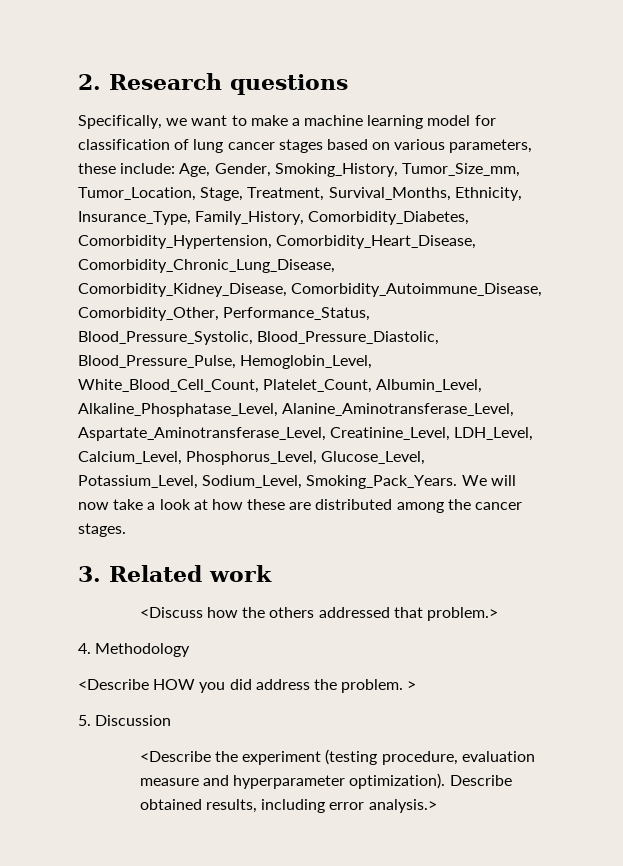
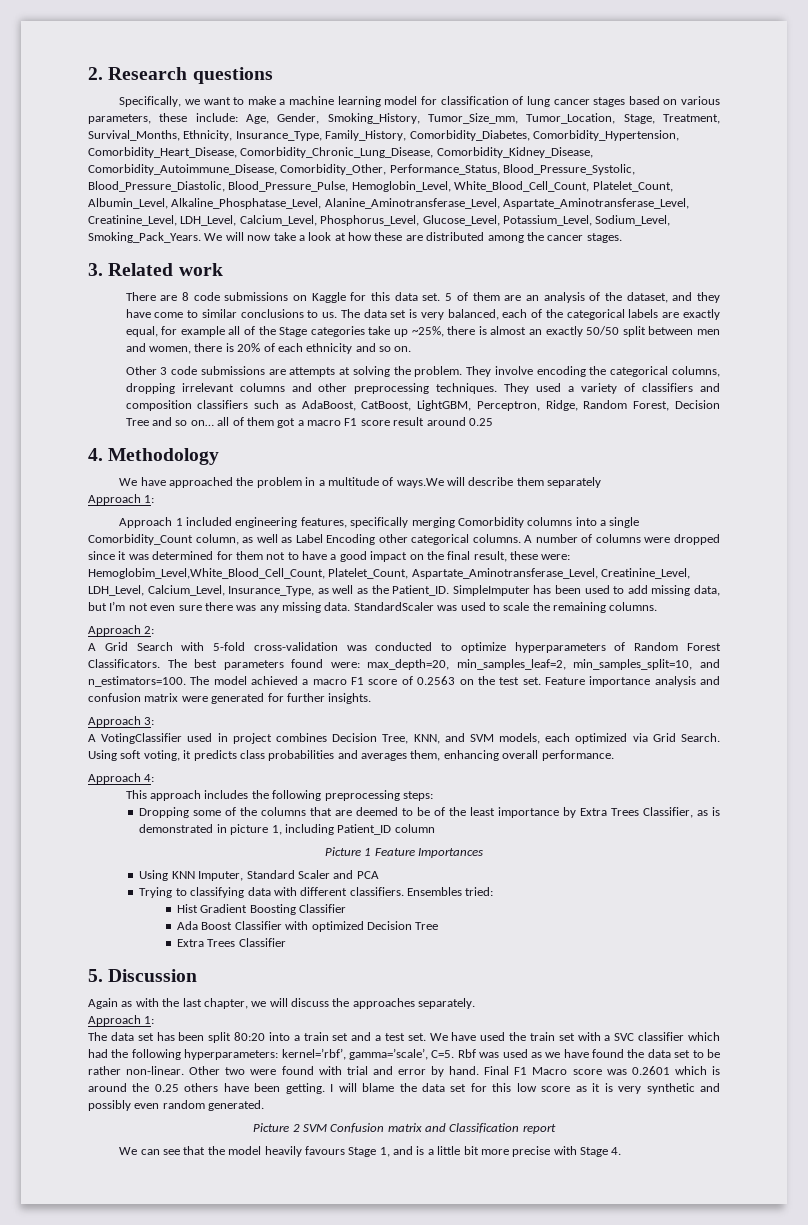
- <Discuss how the others addressed that problem.>
+ There are 8 code submissions on Kaggle for this data set. 5 of them are an analysis of the dataset, and they have come to similar conclusions to us. The data set is very balanced, each of the categorical labels are exactly equal, for example all of the Stage categories take up ~25%, there is almost an exactly 50/50 split between men and women, there is 20% of each ethnicity and so on.
+ Other 3 code submissions are attempts at solving the problem. They involve encoding the categorical columns, dropping irrelevant columns and other preprocessing techniques. They used a variety of classifiers and composition classifiers such as AdaBoost, CatBoost, LightGBM, Perceptron, Ridge, Random Forest, Decision Tree and so on… all of them got a macro F1 score result around 0.25
  4. Methodology
- <Describe HOW you did address the problem. >
+ We have approached the problem in a multitude of ways.We will describe them separately
+ Approach 1:
+ Approach 1 included engineering features, specifically merging Comorbidity columns into a single Comorbidity_Count column, as well as Label Encoding other categorical columns. A number of columns were dropped since it was determined for them not to have a good impact on the final result, these were: Hemoglobim_Level,White_Blood_Cell_Count, Platelet_Count, Aspartate_Aminotransferase_Level, Creatinine_Level, LDH_Level, Calcium_Level, Insurance_Type, as well as the Patient_ID. SimpleImputer has been used to add missing data, but I’m not even sure there was any missing data. StandardScaler was used to scale the remaining columns.
+ Approach 2:
+ A Grid Search with 5-fold cross-validation was conducted to optimize hyperparameters of Random Forest Classificators. The best parameters found were: max_depth=20, min_samples_leaf=2, min_samples_split=10, and n_estimators=100. The model achieved a macro F1 score of 0.2563 on the test set. Feature importance analysis and confusion matrix were generated for further insights.
+ Approach 3:
+ A VotingClassifier used in project combines Decision Tree, KNN, and SVM models, each optimized via Grid Search. Using soft voting, it predicts class probabilities and averages them, enhancing overall performance.
+ Approach 4:
+ This approach includes the following preprocessing steps:
+ Dropping some of the columns that are deemed to be of the least importance by Extra Trees Classifier, as is demonstrated in picture 1, including Patient_ID column
+ Picture 1 Feature Importances
+ Using KNN Imputer, Standard Scaler and PCA
+ Trying to classifying data with different classifiers. Ensembles tried:
+ Hist Gradient Boosting Classifier
+ Ada Boost Classifier with optimized Decision Tree
+ Extra Trees Classifier
  5. Discussion
- <Describe the experiment (testing procedure, evaluation measure and hyperparameter optimization). Describe obtained results, including error analysis.>
+ Again as with the last chapter, we will discuss the approaches separately.
+ Approach 1:
+ The data set has been split 80:20 into a train set and a test set. We have used the train set with a SVC classifier which had the following hyperparameters: kernel=’rbf’, gamma=’scale’, C=5. Rbf was used as we have found the data set to be rather non-linear. Other two were found with trial and error by hand. Final F1 Macro score was 0.2601 which is around the 0.25 others have been getting. I will blame the data set for this low score as it is very synthetic and possibly even random generated.
+ Picture 2 SVM Confusion matrix and Classification report
+ We can see that the model heavily favours Stage 1, and is a little bit more precise with Stage 4.

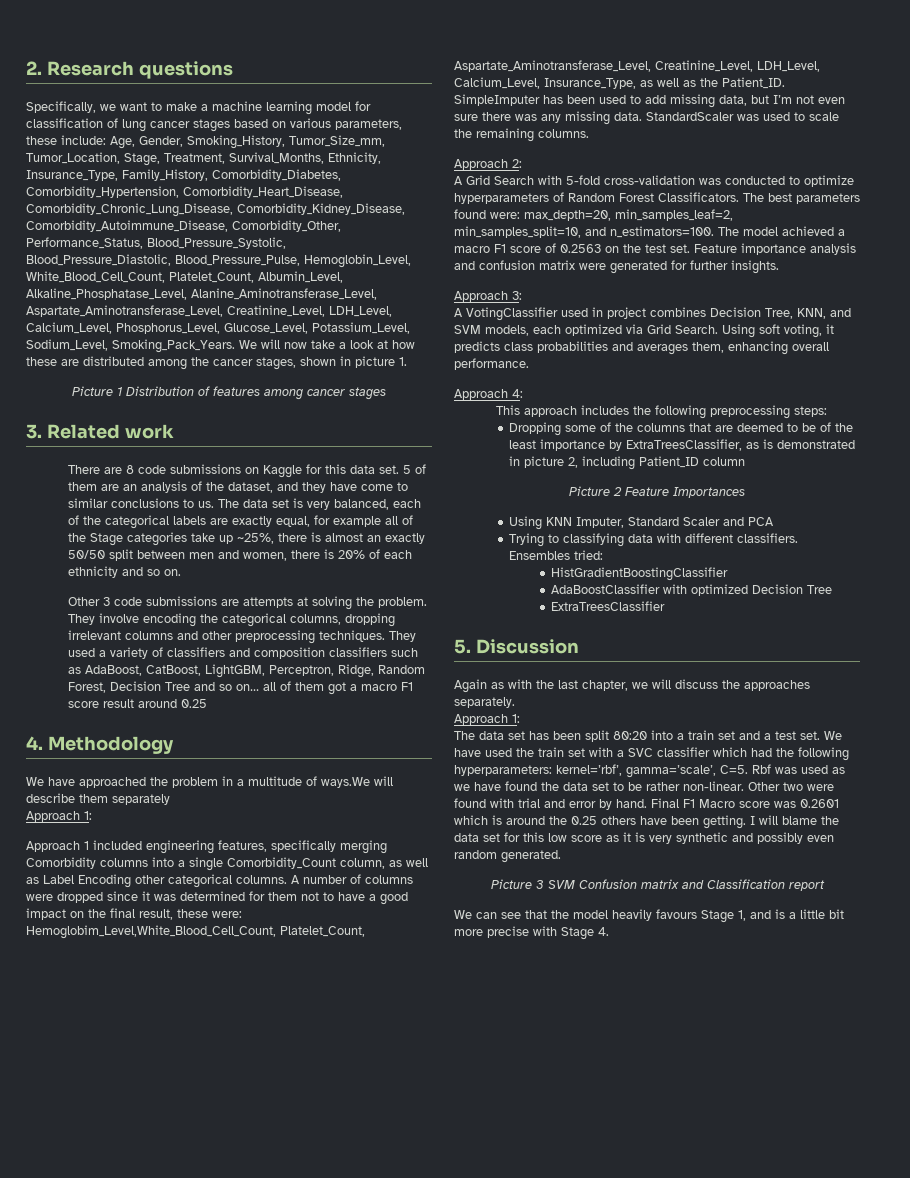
- We will now take a look at how these are distributed among the cancer stages.
+ We will now take a look at how these are distributed among the cancer stages, shown in picture 1.
+ Picture 1 Distribution of features among cancer stages
- Dropping some of the columns that are deemed to be of the least importance by Extra Trees Classifier, as is demonstrated in picture 1, including Patient_ID column
+ Dropping some of the columns that are deemed to be of the least importance by ExtraTreesClassifier, as is demonstrated in picture 2, including Patient_ID column
- Picture 1 Feature Importances
+ Picture 2 Feature Importances
- Hist Gradient Boosting Classifier
- Ada Boost Classifier with optimized Decision Tree
+ HistGradientBoostingClassifier
+ AdaBoostClassifier with optimized Decision Tree
- Extra Trees Classifier
+ ExtraTreesClassifier
- Picture 2 SVM Confusion matrix and Classification report
+ Picture 3 SVM Confusion matrix and Classification report

